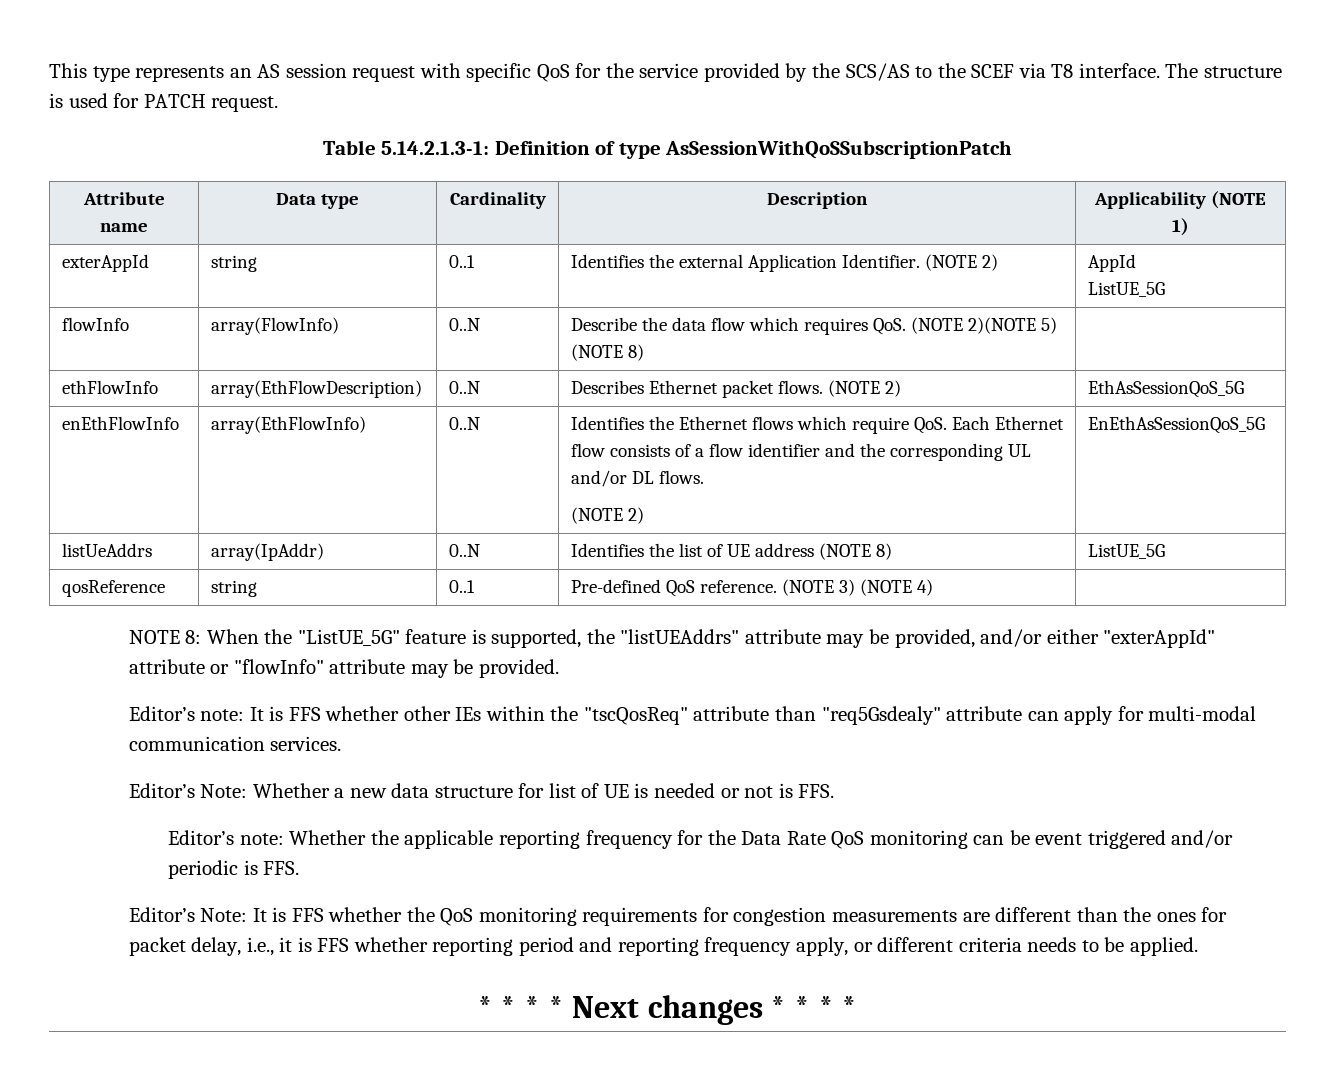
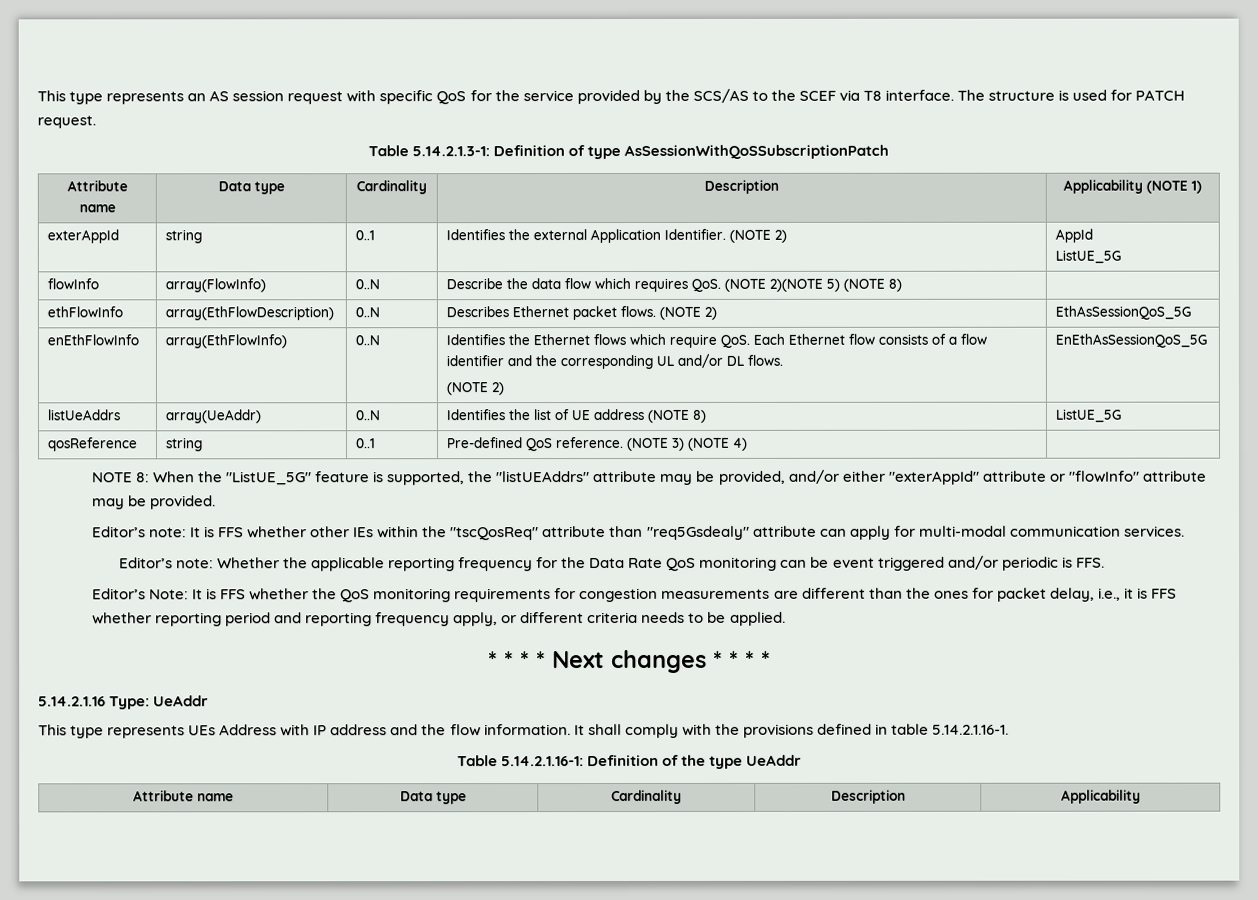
- listUeAddrs | array(IpAddr) | 0..N | Identifies the list of UE address (NOTE 8) | ListUE_5G
+ listUeAddrs | array(UeAddr) | 0..N | Identifies the list of UE address (NOTE 8) | ListUE_5G
- Editor’s Note: Whether a new data structure for list of UE is needed or not is FFS.
+ 5.14.2.1.16 Type: UeAddr
+ This type represents UEs Address with IP address and the flow information. It shall comply with the provisions defined in table 5.14.2.1.16-1.
+ Table 5.14.2.1.16-1: Definition of the type UeAddr
+ Attribute name | Data type | Cardinality | Description | Applicability

